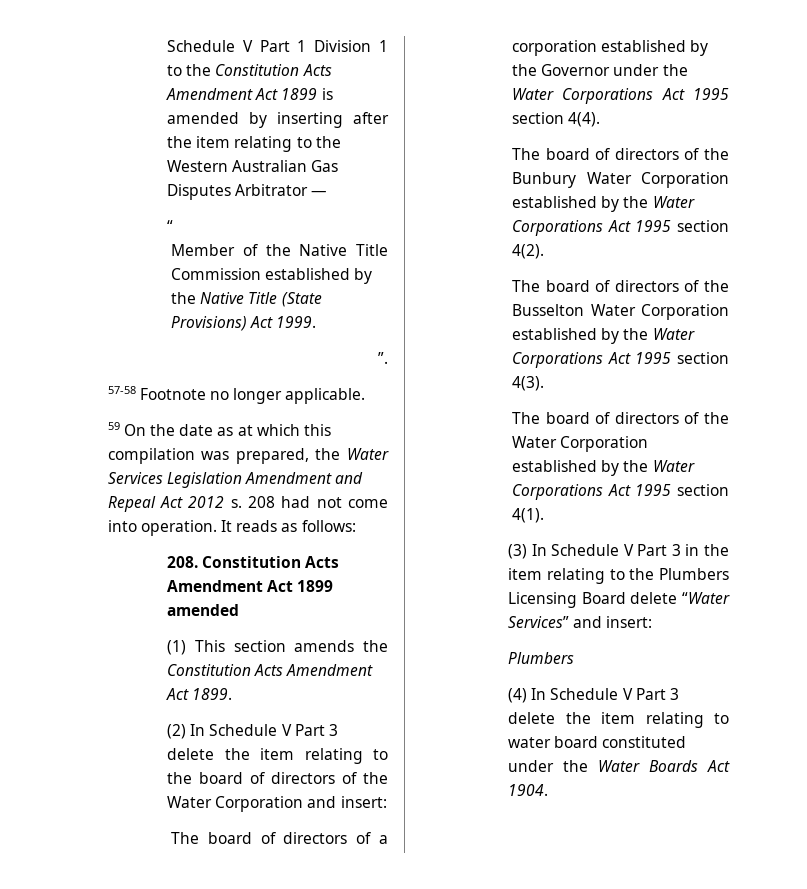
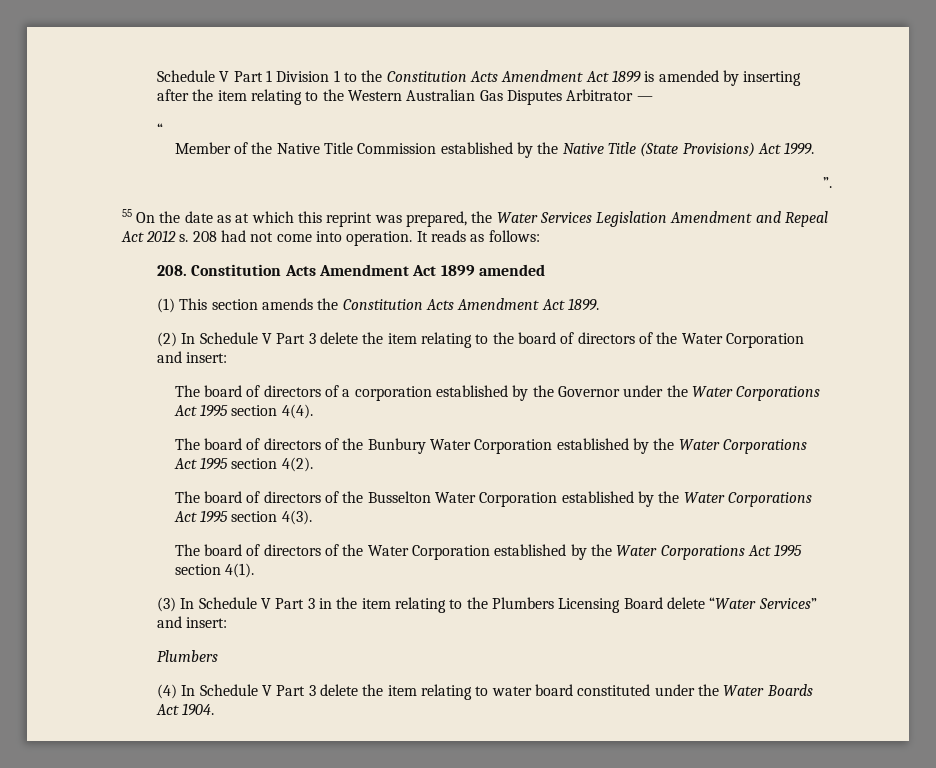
- 57-58 Footnote no longer applicable.
- 59 On the date as at which this compilation was prepared, the Water Services Legislation Amendment and Repeal Act 2012 s.
+ 55 On the date as at which this reprint was prepared, the Water Services Legislation Amendment and Repeal Act 2012 s.

